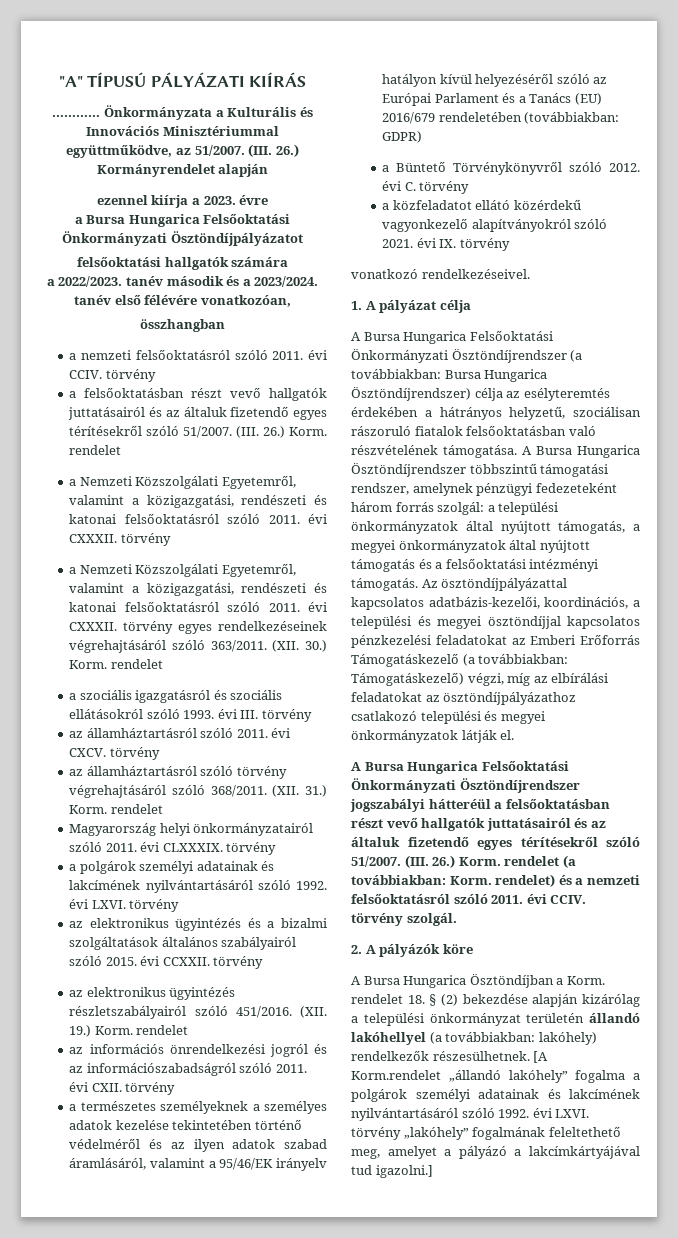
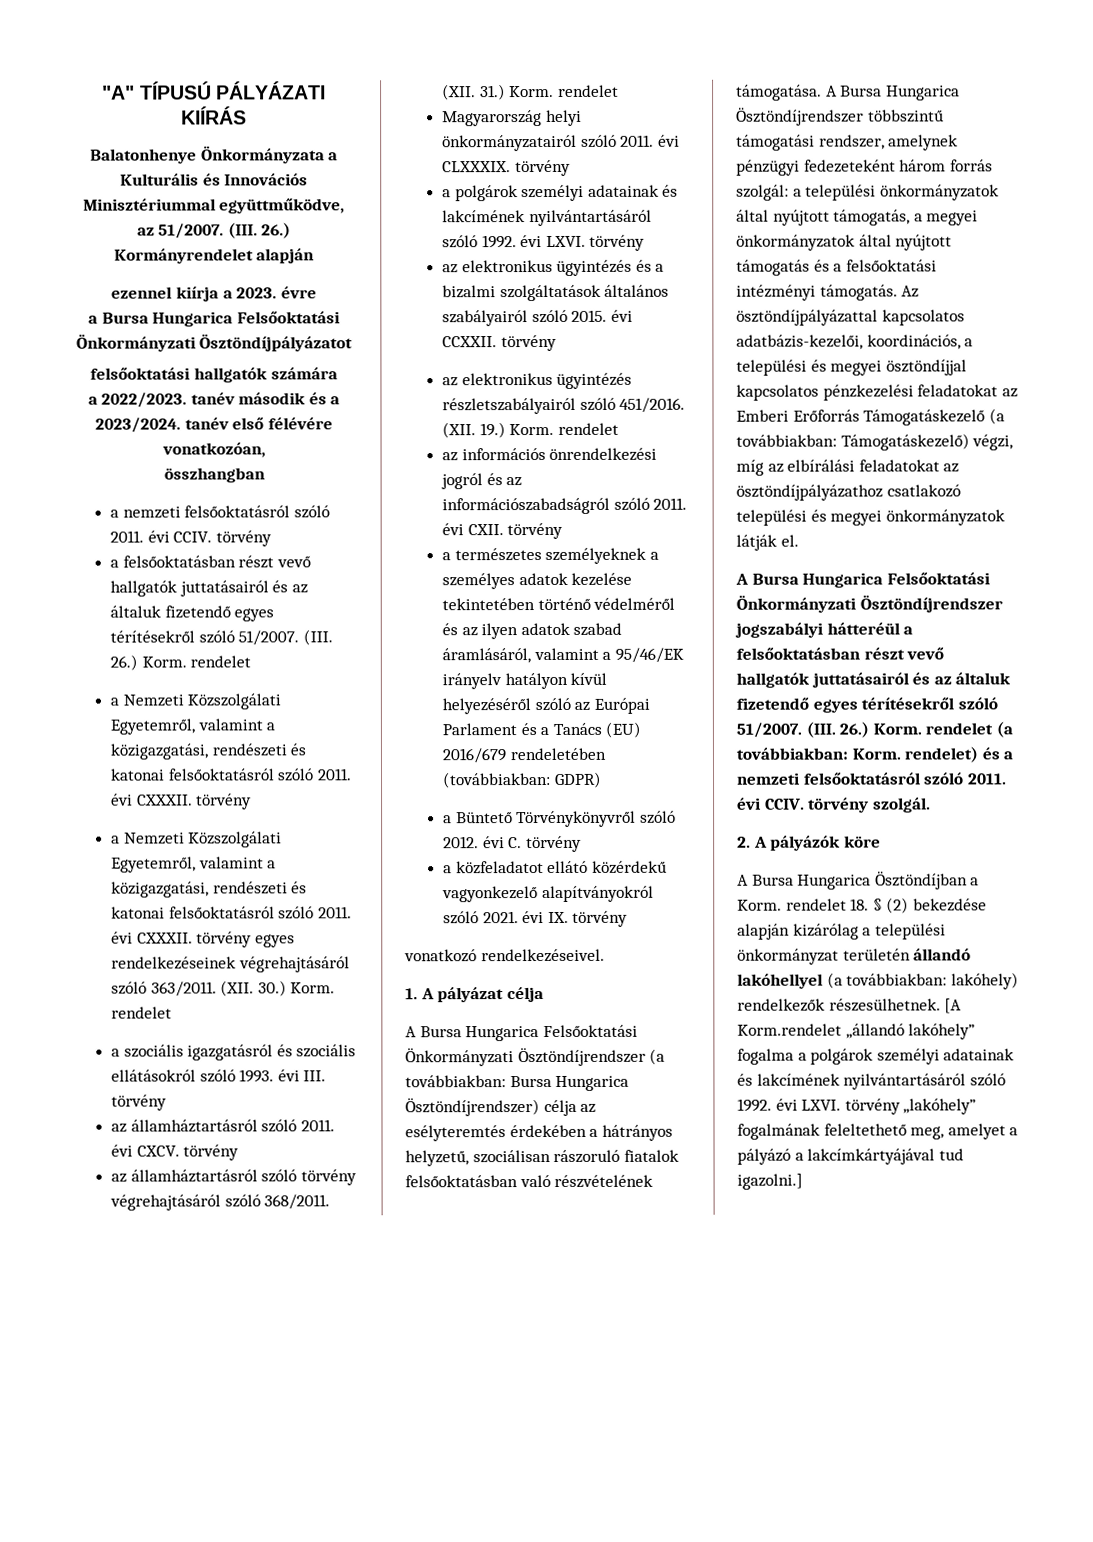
- ………… Önkormányzata a Kulturális és Innovációs Minisztériummal együttműködve, az 51/2007.
+ Balatonhenye Önkormányzata a Kulturális és Innovációs Minisztériummal együttműködve, az 51/2007.

